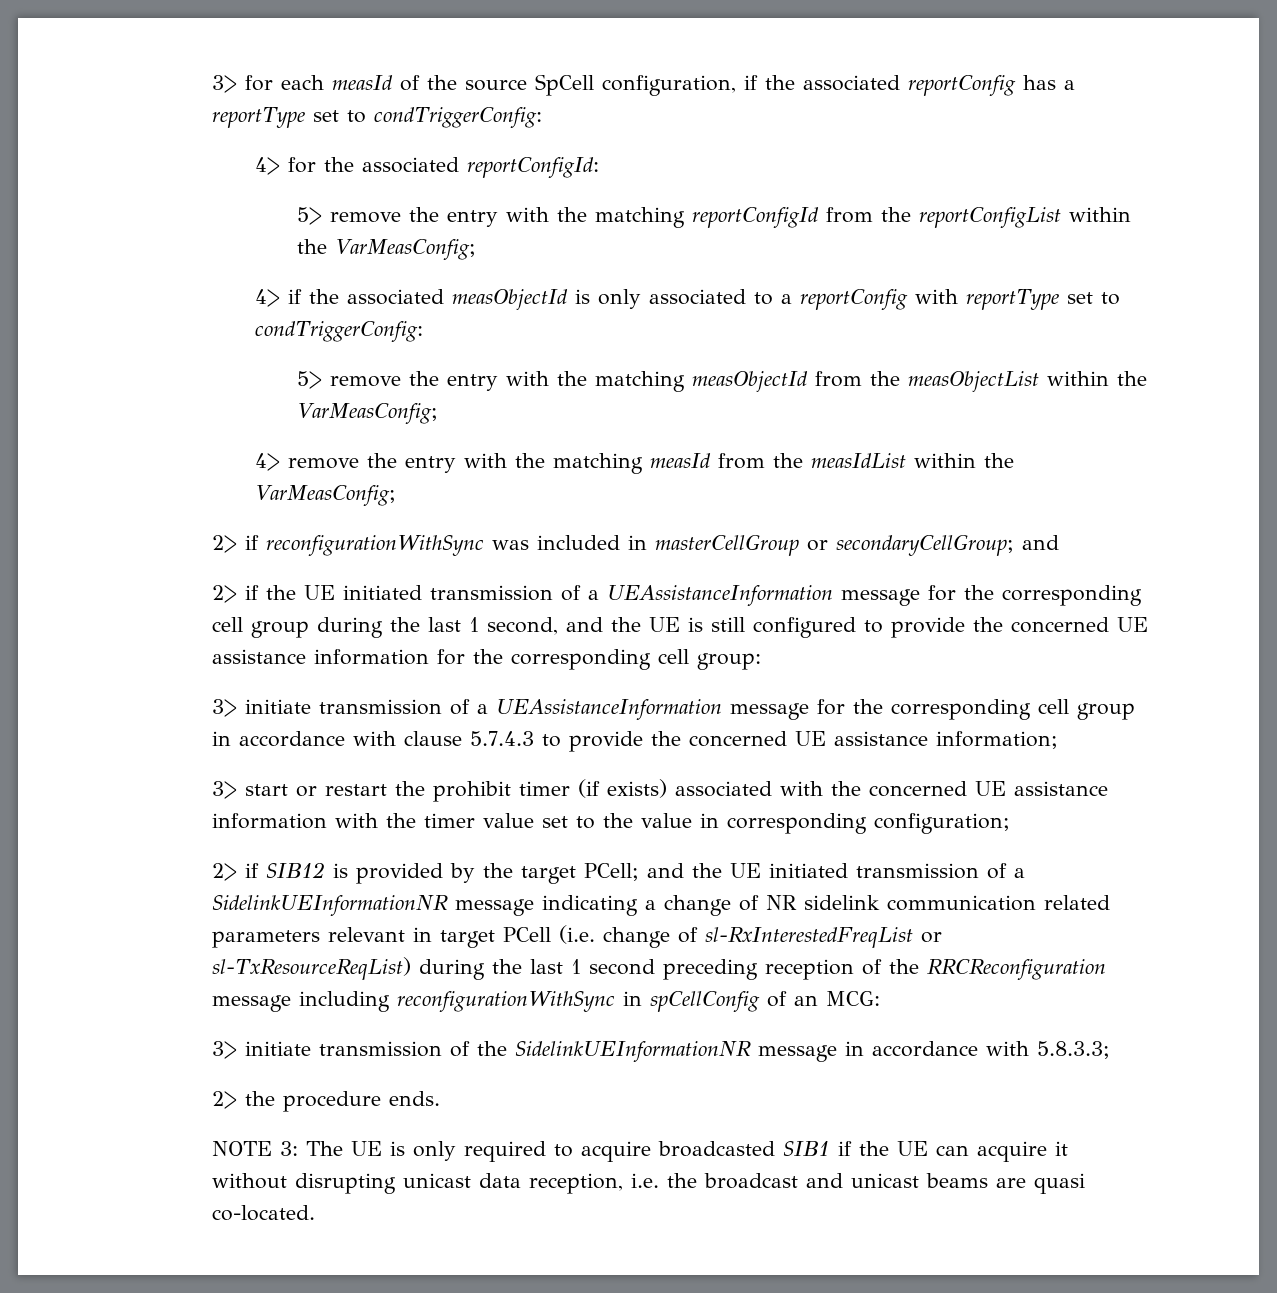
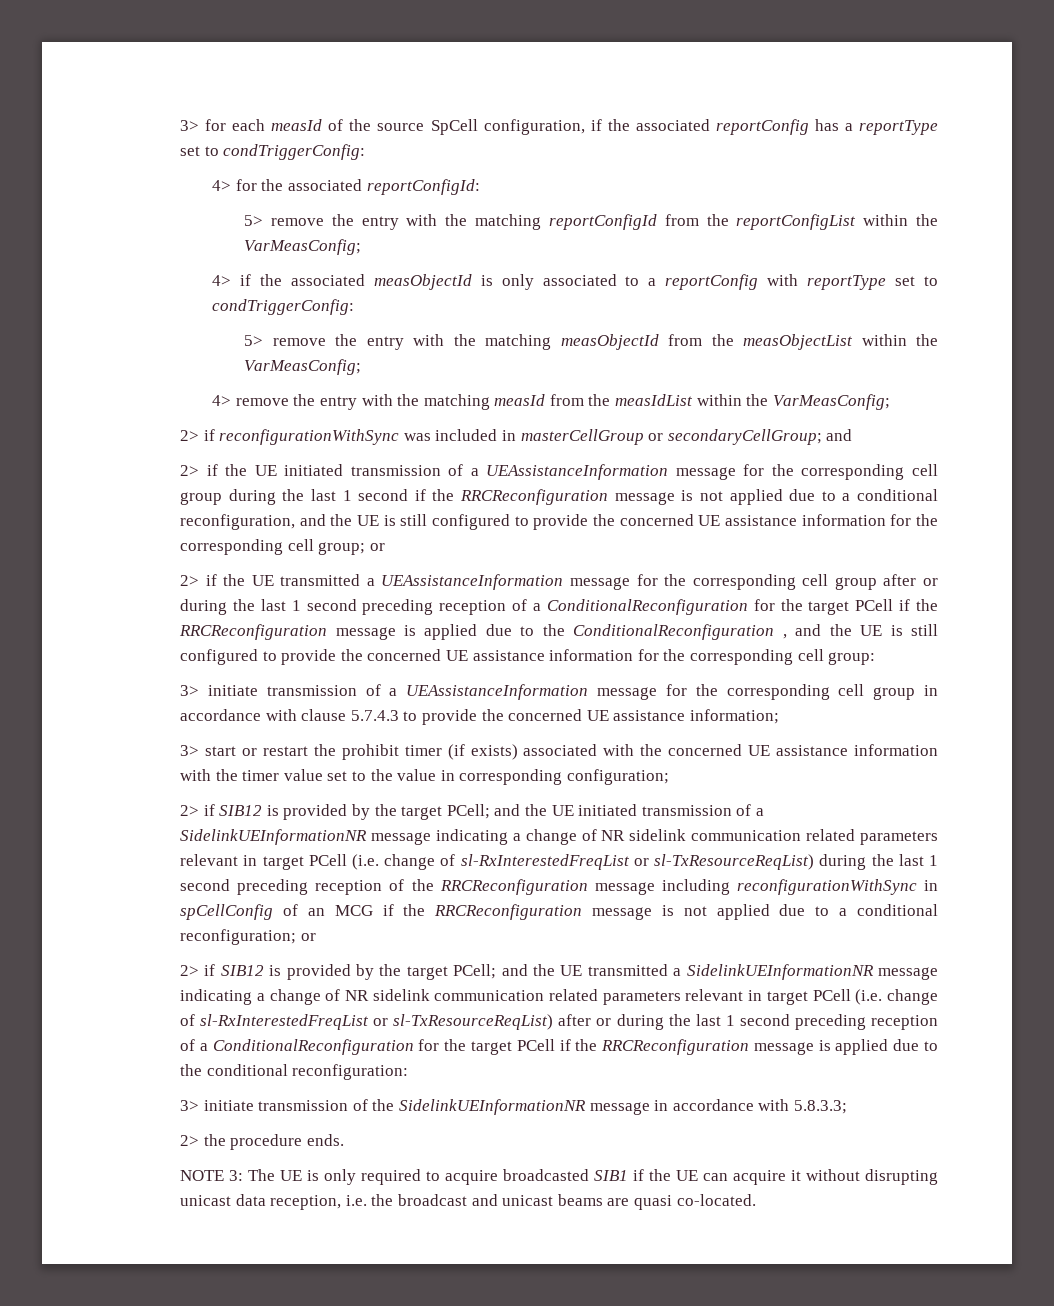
- 2> if the UE initiated transmission of a UEAssistanceInformation message for the corresponding cell group during the last 1 second, and the UE is still configured to provide the concerned UE assistance information for the corresponding cell group:
+ 2> if the UE initiated transmission of a UEAssistanceInformation message for the corresponding cell group during the last 1 second if the RRCReconfiguration message is not applied due to a conditional reconfiguration, and the UE is still configured to provide the concerned UE assistance information for the corresponding cell group; or
+ 2> if the UE transmitted a UEAssistanceInformation message for the corresponding cell group after or during the last 1 second preceding reception of a ConditionalReconfiguration for the target PCell if the RRCReconfiguration message is applied due to the ConditionalReconfiguration , and the UE is still configured to provide the concerned UE assistance information for the corresponding cell group:
- 2> if SIB12 is provided by the target PCell; and the UE initiated transmission of a SidelinkUEInformationNR message indicating a change of NR sidelink communication related parameters relevant in target PCell (i.e. change of sl-RxInterestedFreqList or sl-TxResourceReqList) during the last 1 second preceding reception of the RRCReconfiguration message including reconfigurationWithSync in spCellConfig of an MCG:
+ 2> if SIB12 is provided by the target PCell; and the UE initiated transmission of a SidelinkUEInformationNR message indicating a change of NR sidelink communication related parameters relevant in target PCell (i.e. change of sl-RxInterestedFreqList or sl-TxResourceReqList) during the last 1 second preceding reception of the RRCReconfiguration message including reconfigurationWithSync in spCellConfig of an MCG if the RRCReconfiguration message is not applied due to a conditional reconfiguration; or
+ 2> if SIB12 is provided by the target PCell; and the UE transmitted a SidelinkUEInformationNR message indicating a change of NR sidelink communication related parameters relevant in target PCell (i.e. change of sl-RxInterestedFreqList or sl-TxResourceReqList) after or during the last 1 second preceding reception of a ConditionalReconfiguration for the target PCell if the RRCReconfiguration message is applied due to the conditional reconfiguration:

